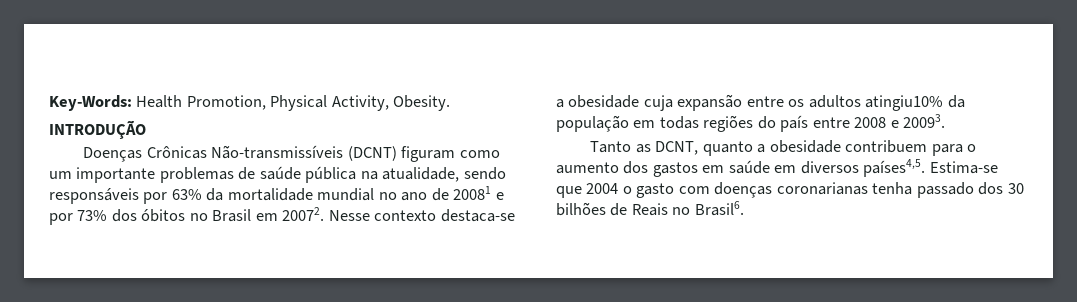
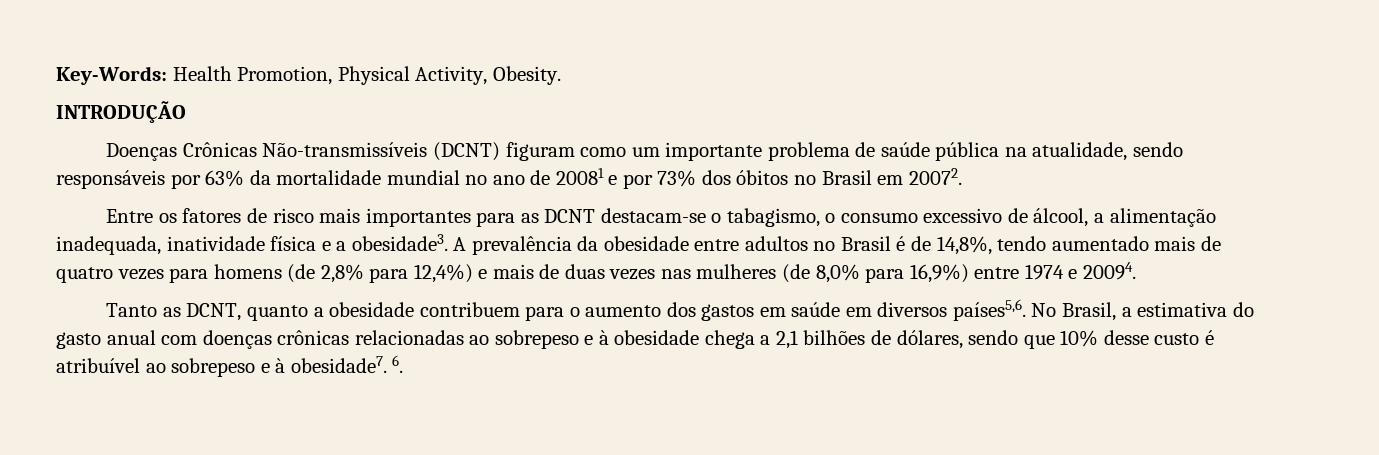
- Doenças Crônicas Não-transmissíveis (DCNT) figuram como um importante problemas de saúde pública na atualidade, sendo responsáveis por 63% da mortalidade mundial no ano de 20081 e por 73% dos óbitos no Brasil em 20072. Nesse contexto destaca-se a obesidade cuja expansão entre os adultos atingiu10% da população em todas regiões do país entre 2008 e 20093.
+ Doenças Crônicas Não-transmissíveis (DCNT) figuram como um importante problema de saúde pública na atualidade, sendo responsáveis por 63% da mortalidade mundial no ano de 20081 e por 73% dos óbitos no Brasil em 20072.
+ Entre os fatores de risco mais importantes para as DCNT destacam-se o tabagismo, o consumo excessivo de álcool, a alimentação inadequada, inatividade física e a obesidade3. A prevalência da obesidade entre adultos no Brasil é de 14,8%, tendo aumentado mais de quatro vezes para homens (de 2,8% para 12,4%) e mais de duas vezes nas mulheres (de 8,0% para 16,9%) entre 1974 e 20094.
- Tanto as DCNT, quanto a obesidade contribuem para o aumento dos gastos em saúde em diversos países4,5. Estima-se que 2004 o gasto com doenças coronarianas tenha passado dos 30 bilhões de Reais no Brasil6.
+ Tanto as DCNT, quanto a obesidade contribuem para o aumento dos gastos em saúde em diversos países5,6. No Brasil, a estimativa do gasto anual com doenças crônicas relacionadas ao sobrepeso e à obesidade chega a 2,1 bilhões de dólares, sendo que 10% desse custo é atribuível ao sobrepeso e à obesidade7. 6.

